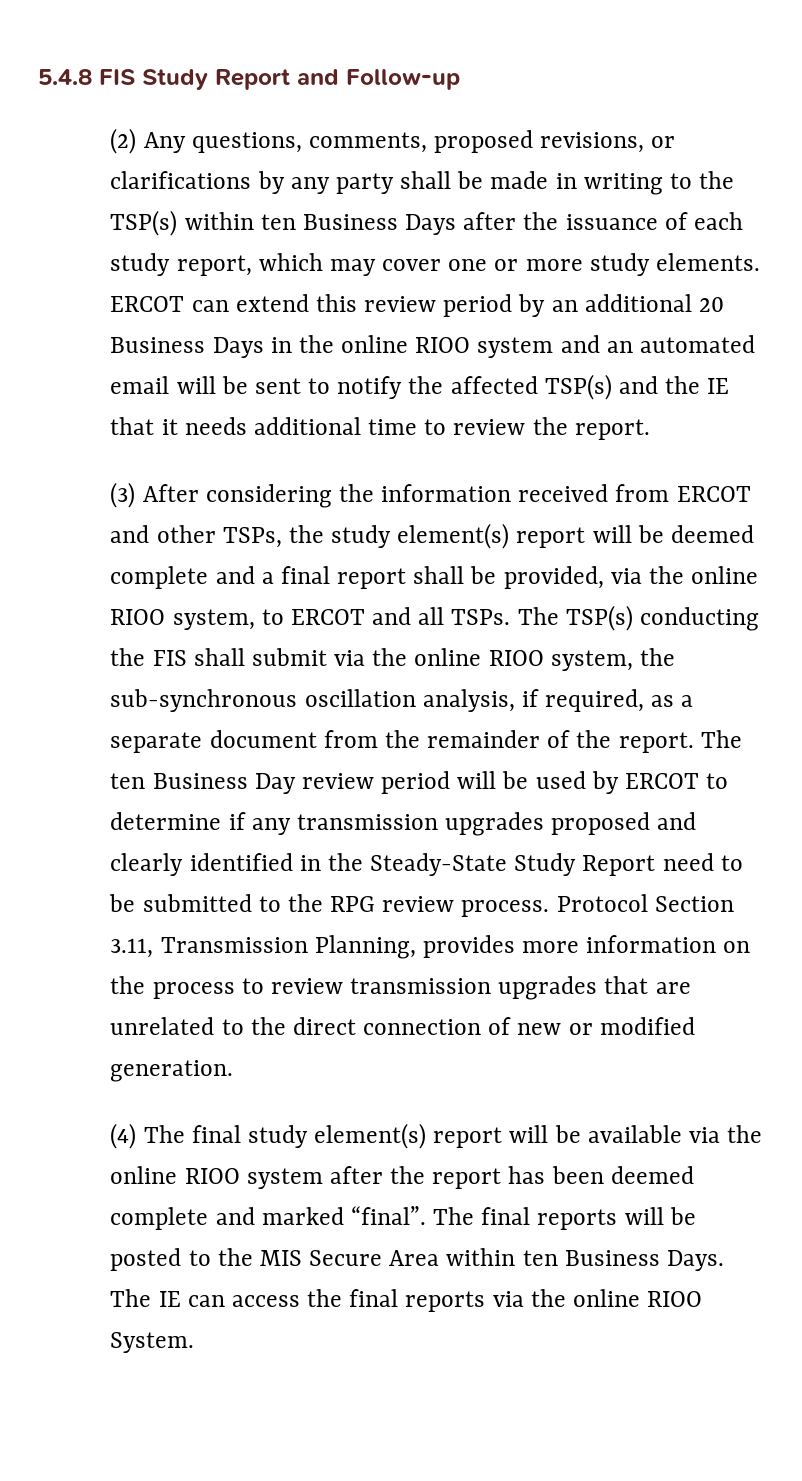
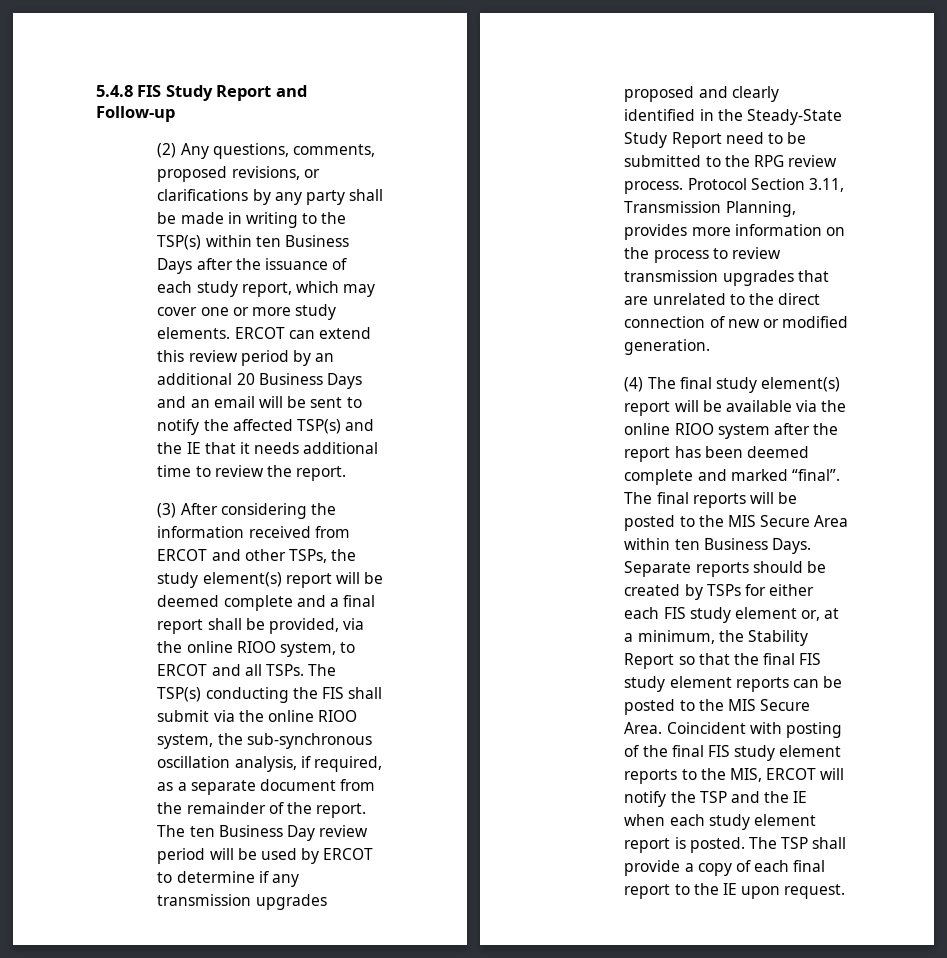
- ERCOT can extend this review period by an additional 20 Business Days in the online RIOO system and an automated email will be sent to notify the affected TSP(s) and the IE that it needs additional time to review the report.
+ ERCOT can extend this review period by an additional 20 Business Days and an email will be sent to notify the affected TSP(s) and the IE that it needs additional time to review the report.
- The IE can access the final reports via the online RIOO System.
+ Separate reports should be created by TSPs for either each FIS study element or, at a minimum, the Stability Report so that the final FIS study element reports can be posted to the MIS Secure Area. Coincident with posting of the final FIS study element reports to the MIS, ERCOT will notify the TSP and the IE when each study element report is posted. The TSP shall provide a copy of each final report to the IE upon request.

